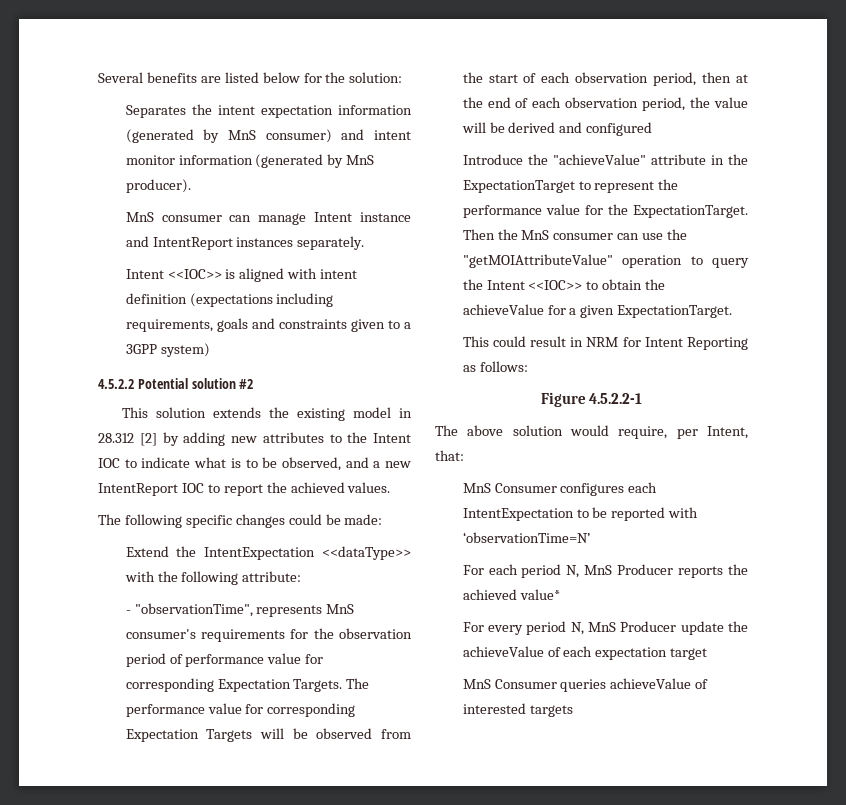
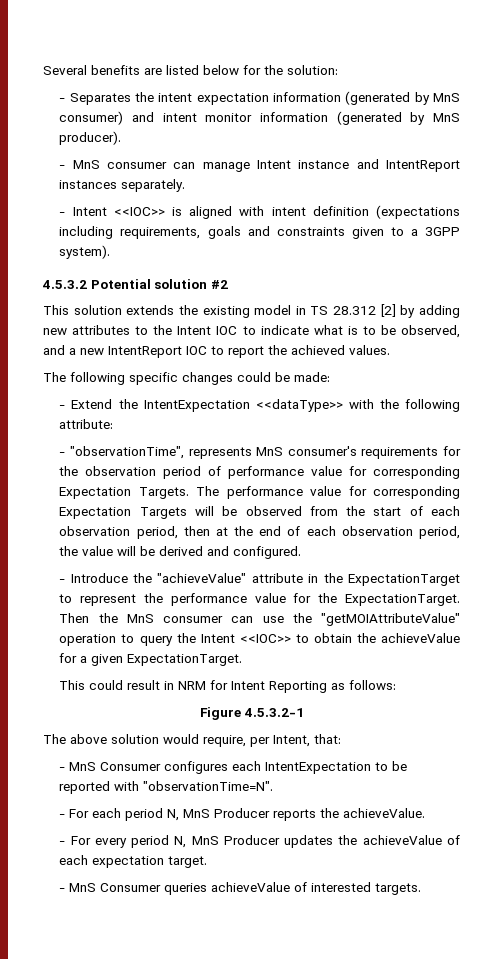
- Separates the intent expectation information (generated by MnS consumer) and intent monitor information (generated by MnS producer).
+ - Separates the intent expectation information (generated by MnS consumer) and intent monitor information (generated by MnS producer).
- MnS consumer can manage Intent instance and IntentReport instances separately.
+ - MnS consumer can manage Intent instance and IntentReport instances separately.
- Intent <<IOC>> is aligned with intent definition (expectations including requirements, goals and constraints given to a 3GPP system)
- 4.5.2.2 Potential solution #2
+ - Intent <<IOC>> is aligned with intent definition (expectations including requirements, goals and constraints given to a 3GPP system).
+ 4.5.3.2 Potential solution #2
- This solution extends the existing model in 28.312 [2] by adding new attributes to the Intent IOC to indicate what is to be observed, and a new IntentReport IOC to report the achieved values.
+ This solution extends the existing model in TS 28.312 [2] by adding new attributes to the Intent IOC to indicate what is to be observed, and a new IntentReport IOC to report the achieved values.
- Extend the IntentExpectation <<dataType>> with the following attribute:
+ - Extend the IntentExpectation <<dataType>> with the following attribute:
- The performance value for corresponding Expectation Targets will be observed from the start of each observation period, then at the end of each observation period, the value will be derived and configured
- Introduce the "achieveValue" attribute in the ExpectationTarget to represent the performance value for the ExpectationTarget.
+ The performance value for corresponding Expectation Targets will be observed from the start of each observation period, then at the end of each observation period, the value will be derived and configured.
+ - Introduce the "achieveValue" attribute in the ExpectationTarget to represent the performance value for the ExpectationTarget.
- Figure 4.5.2.2-1
+ Figure 4.5.3.2-1
- MnS Consumer configures each IntentExpectation to be reported with ‘observationTime=N’
- For each period N, MnS Producer reports the achieved value*
- For every period N, MnS Producer update the achieveValue of each expectation target
- MnS Consumer queries achieveValue of interested targets
+ - MnS Consumer configures each IntentExpectation to be reported with "observationTime=N".
+ - For each period N, MnS Producer reports the achieveValue.
+ - For every period N, MnS Producer updates the achieveValue of each expectation target.
+ - MnS Consumer queries achieveValue of interested targets.

